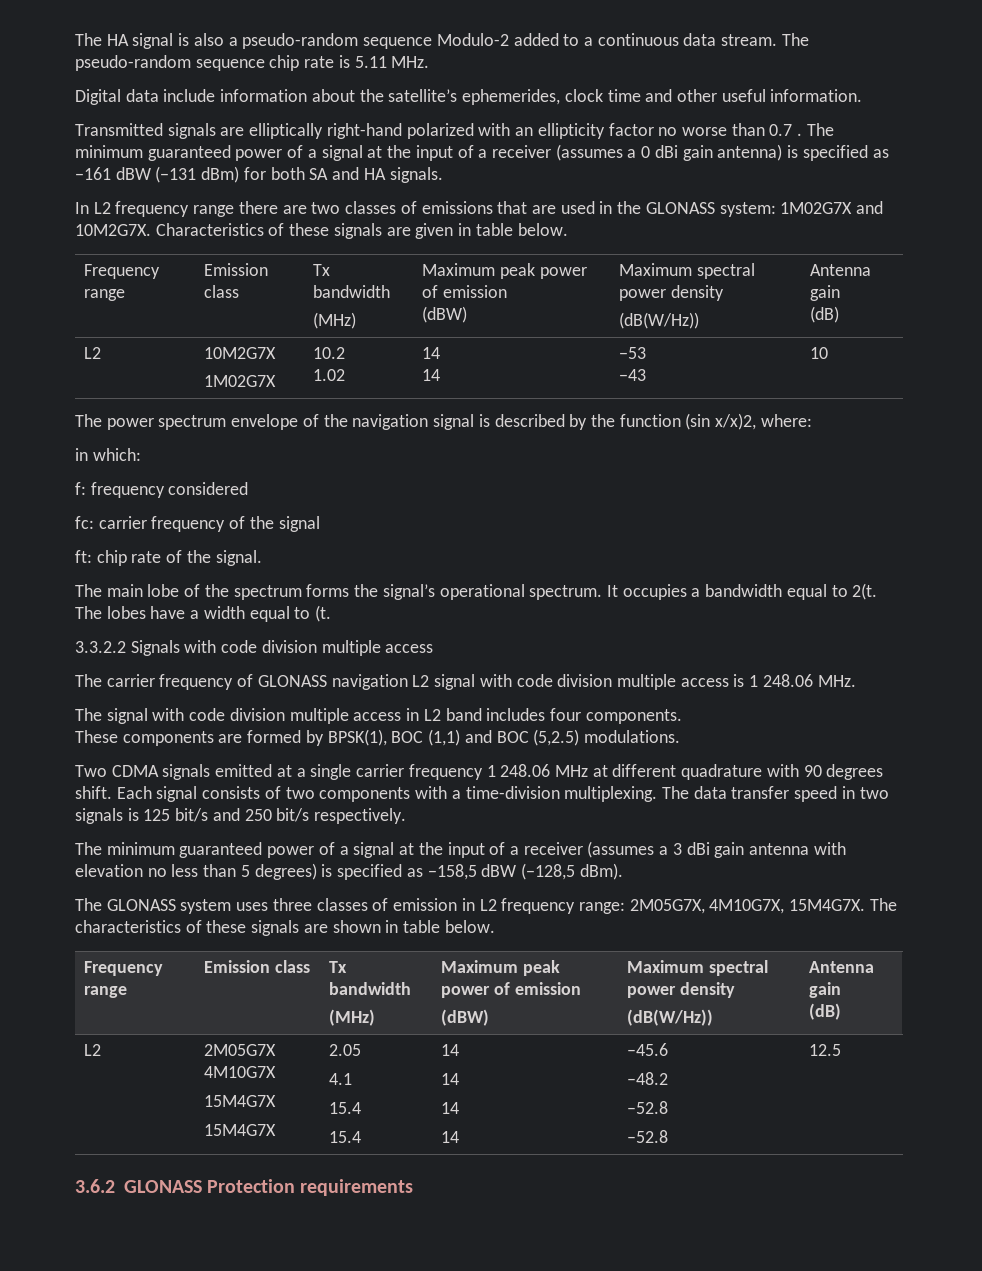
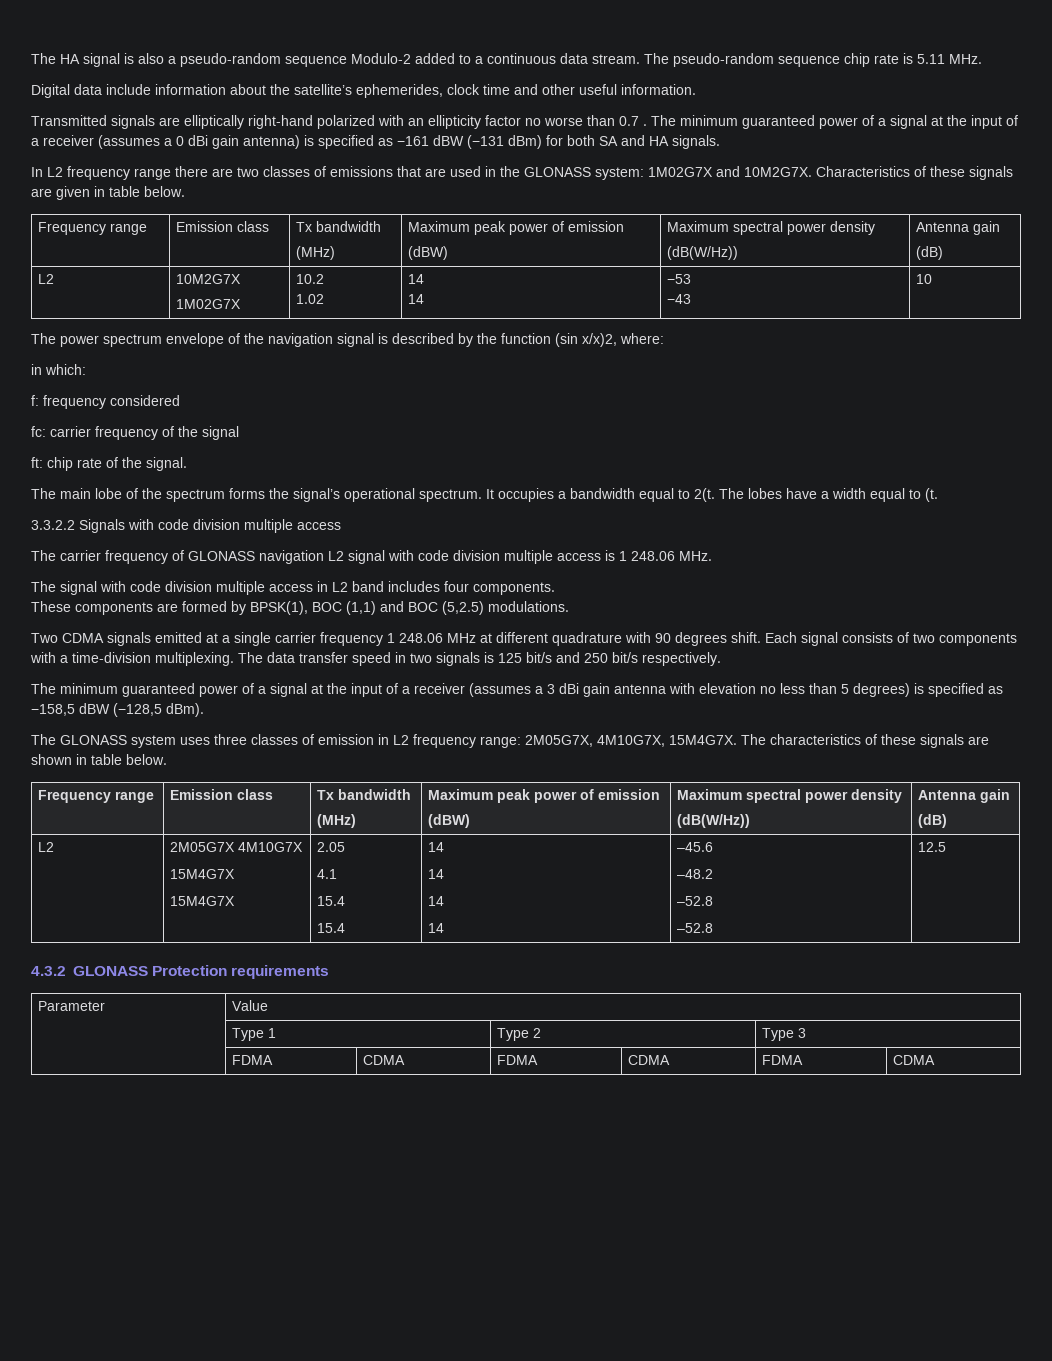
- 3.6.2 GLONASS Protection requirements
+ 4.3.2 GLONASS Protection requirements
+ Parameter | Value
+ | Type 1 | Type 2 | Type 3
+ | FDMA | CDMA | FDMA | CDMA | FDMA | CDMA

